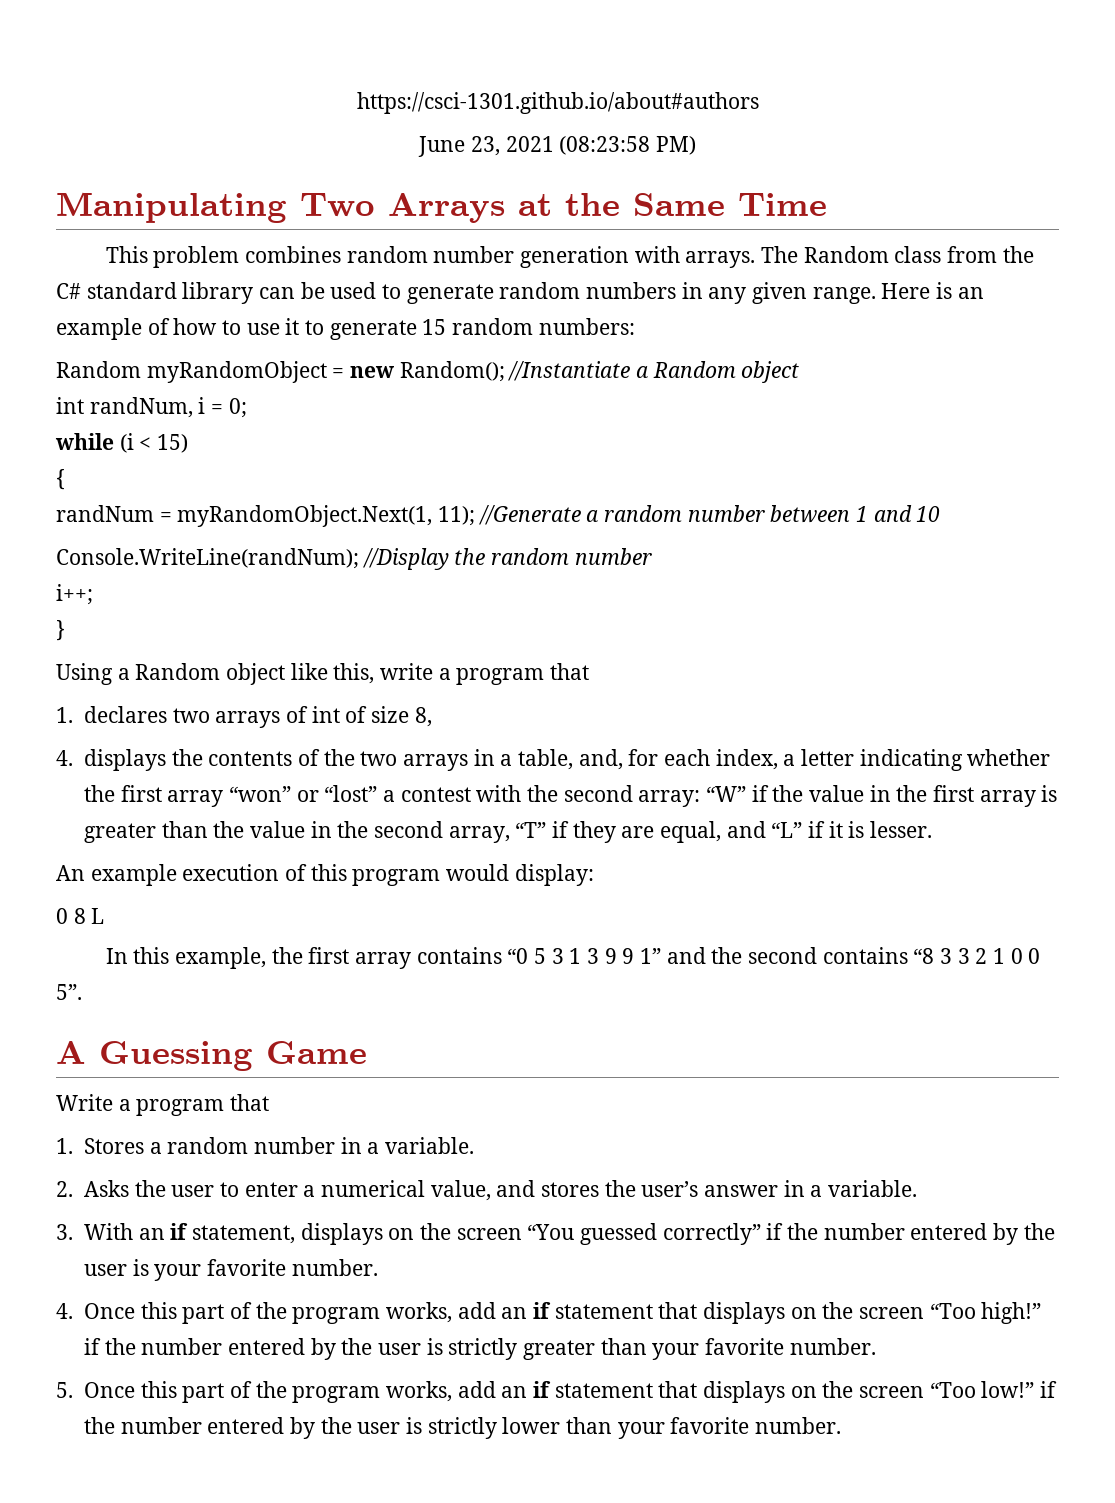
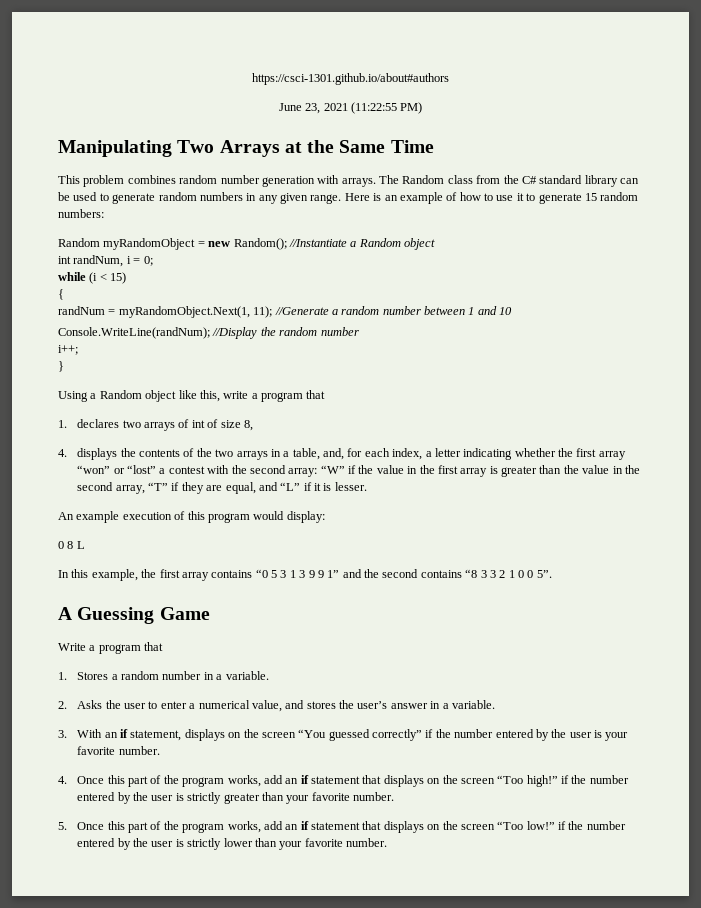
- June 23, 2021 (08:23:58 PM)
+ June 23, 2021 (11:22:55 PM)

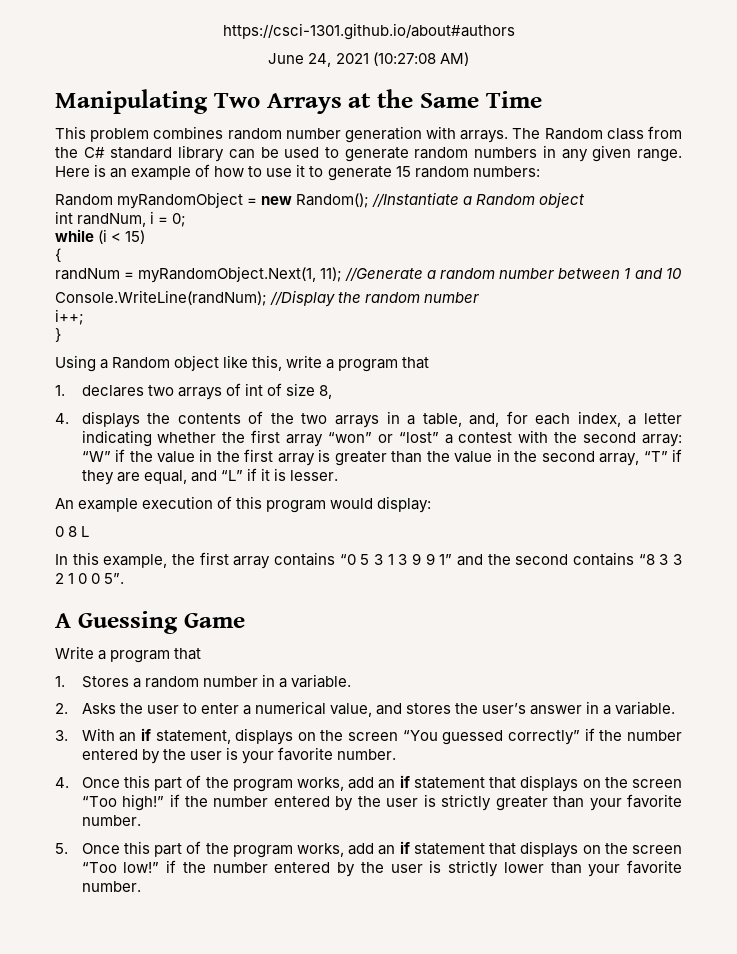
- June 23, 2021 (11:22:55 PM)
+ June 24, 2021 (10:27:08 AM)

